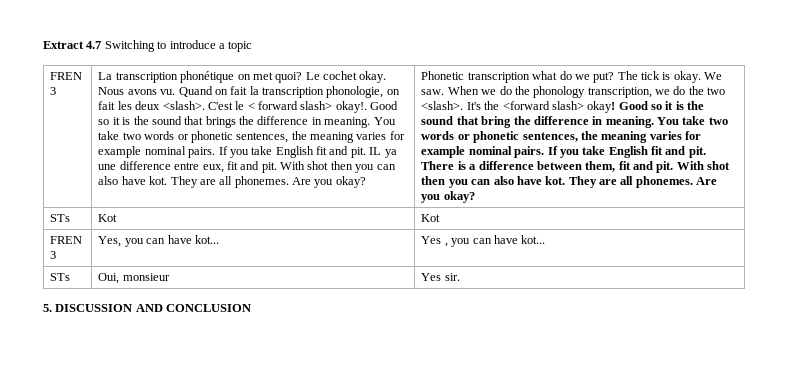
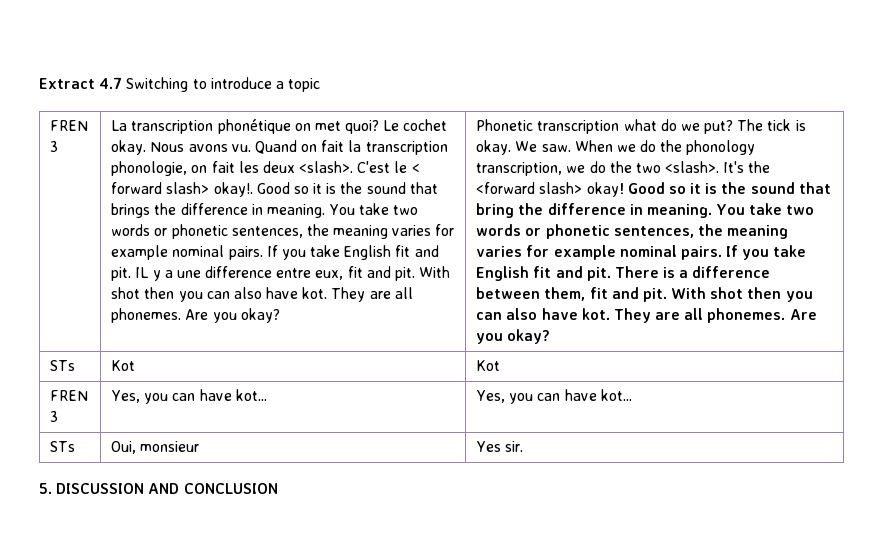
- IL ya une difference entre eux, fit and pit.
+ IL y a une difference entre eux, fit and pit.
- FREN 3 | Yes, you can have kot... | Yes , you can have kot...
+ FREN 3 | Yes, you can have kot... | Yes, you can have kot...

